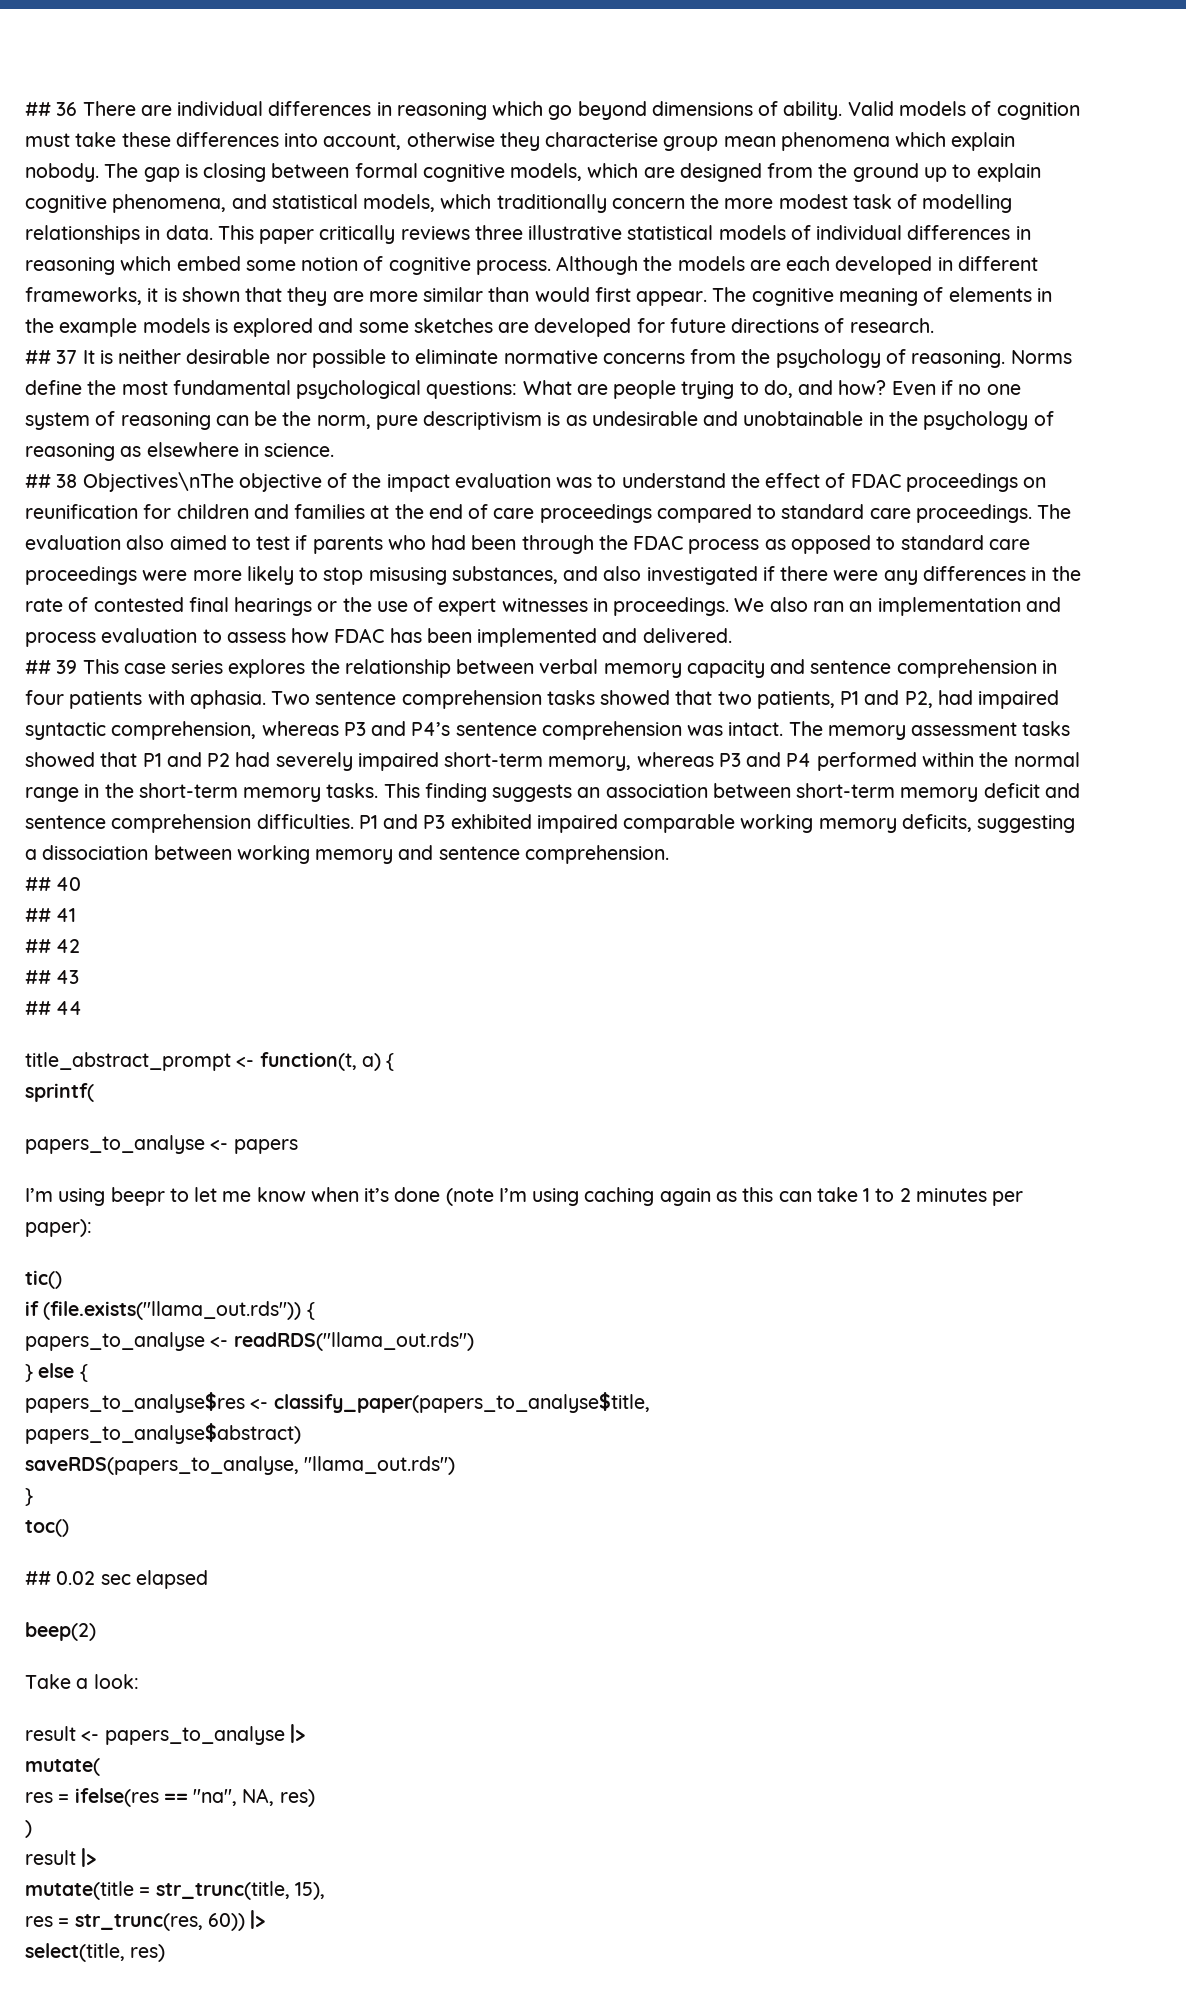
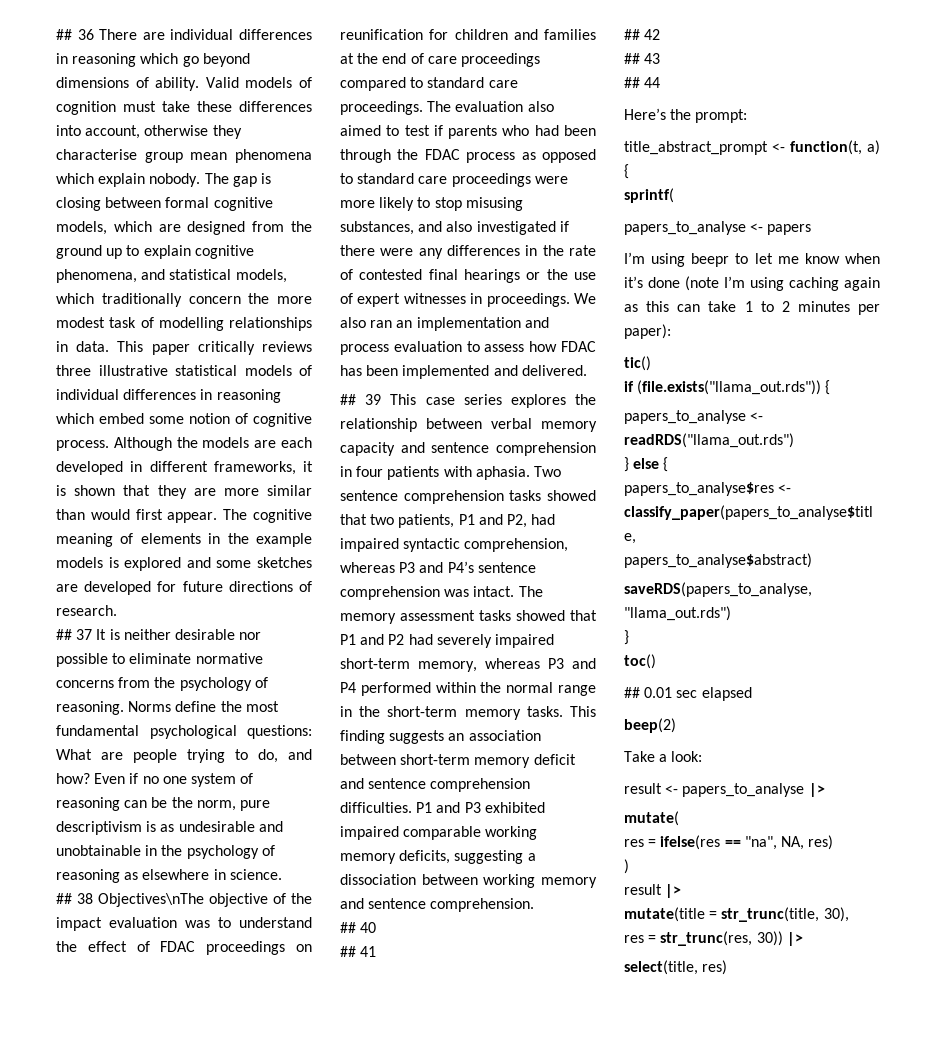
+ Here’s the prompt:
- ## 0.02 sec elapsed
+ ## 0.01 sec elapsed
- mutate(title = str_trunc(title, 15),
+ mutate(title = str_trunc(title, 30),
- res = str_trunc(res, 60)) |>
+ res = str_trunc(res, 30)) |>

